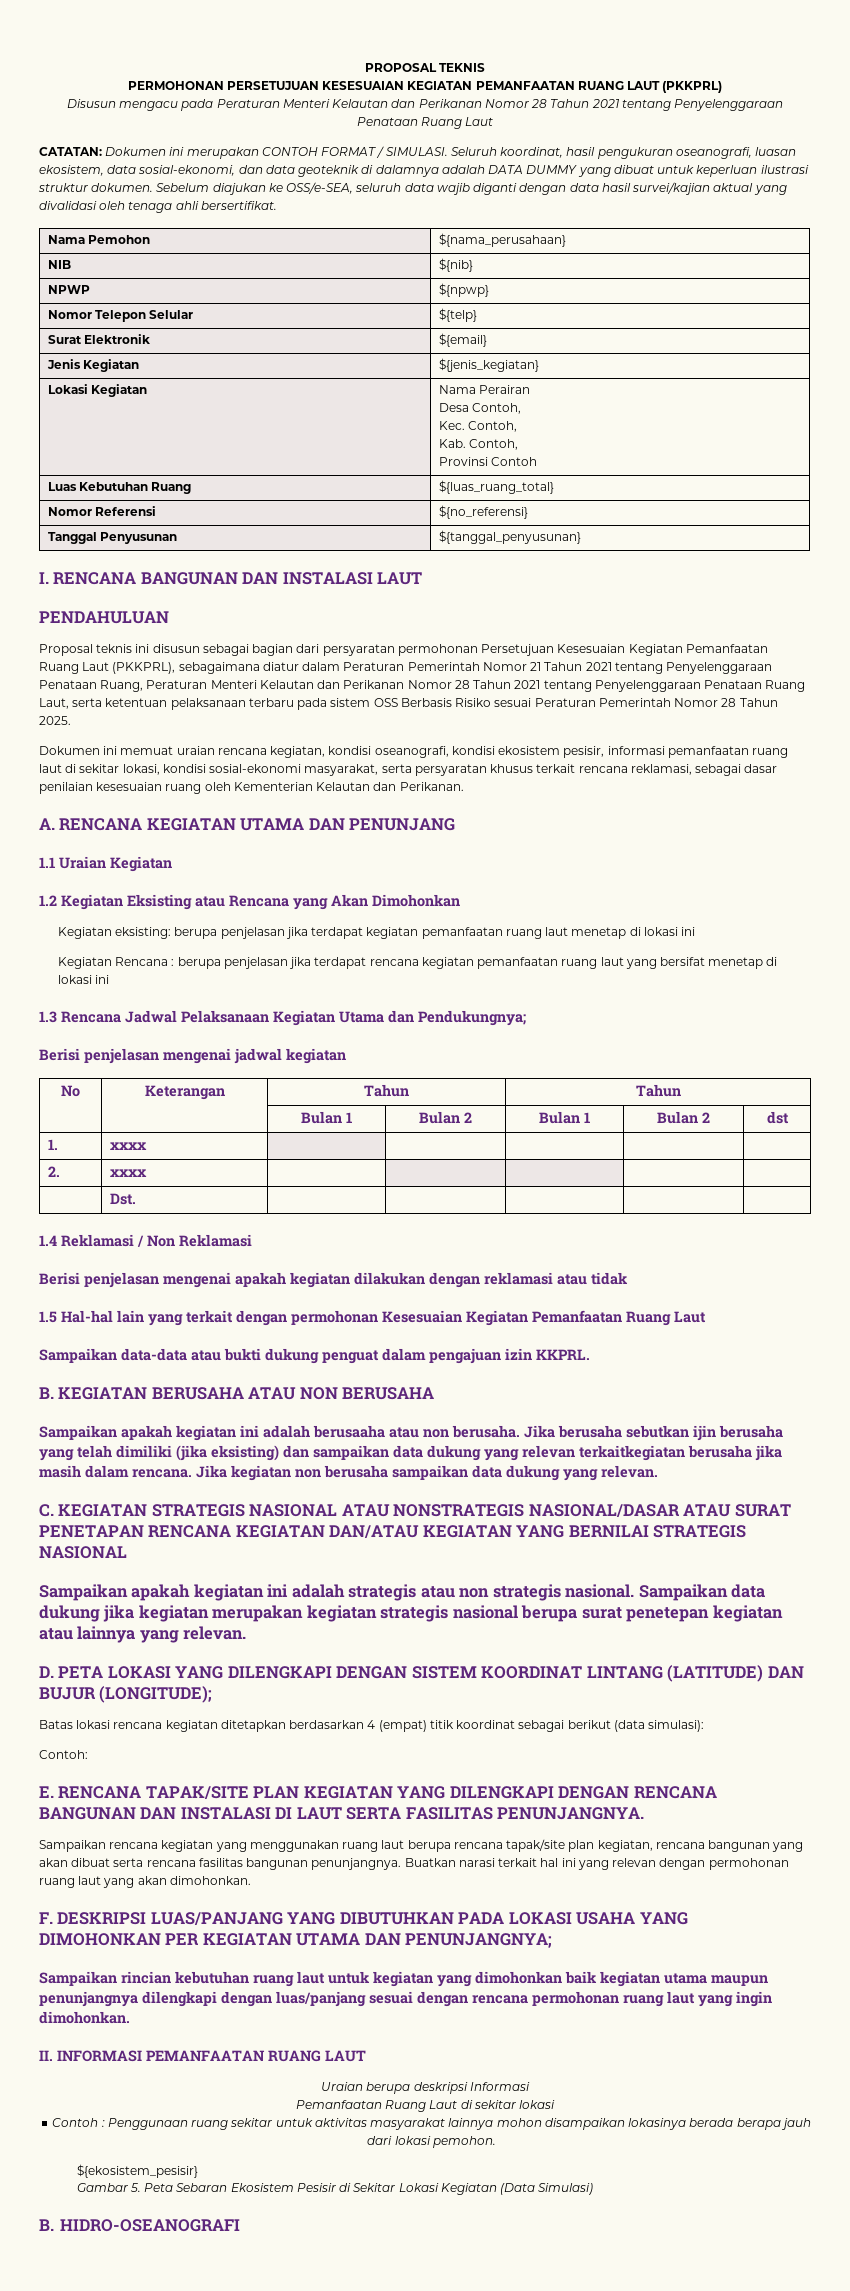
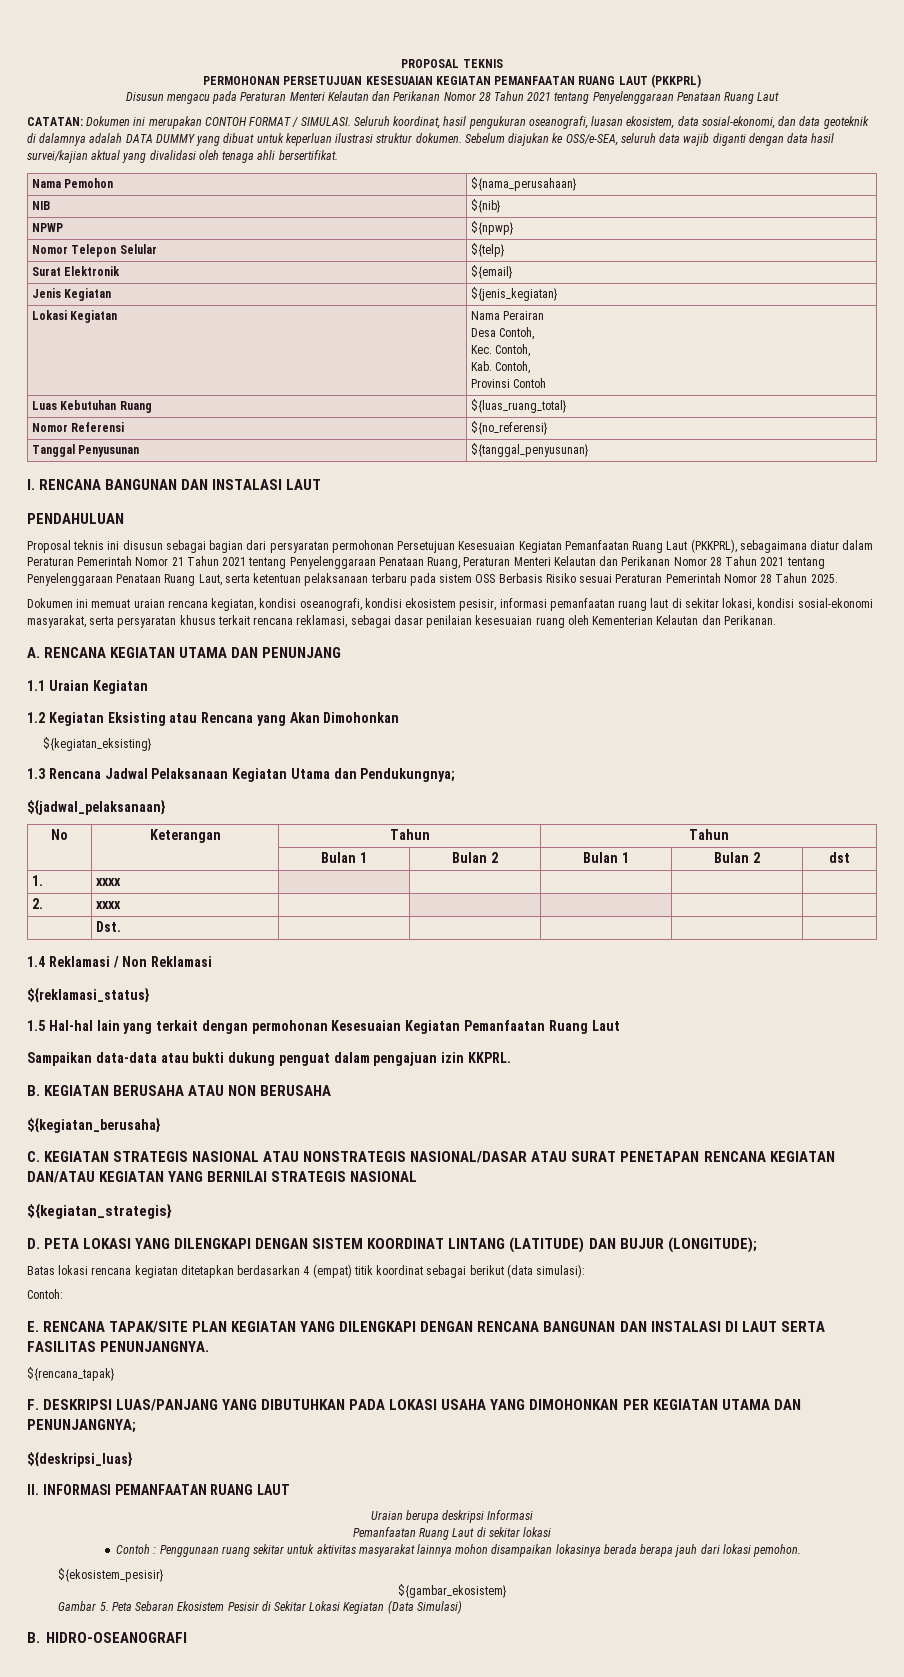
- Kegiatan eksisting: berupa penjelasan jika terdapat kegiatan pemanfaatan ruang laut menetap di lokasi ini
- Kegiatan Rencana : berupa penjelasan jika terdapat rencana kegiatan pemanfaatan ruang laut yang bersifat menetap di lokasi ini
+ ${kegiatan_eksisting}
- Berisi penjelasan mengenai jadwal kegiatan
+ ${jadwal_pelaksanaan}
- Berisi penjelasan mengenai apakah kegiatan dilakukan dengan reklamasi atau tidak
+ ${reklamasi_status}
- Sampaikan apakah kegiatan ini adalah berusaaha atau non berusaha. Jika berusaha sebutkan ijin berusaha yang telah dimiliki (jika eksisting) dan sampaikan data dukung yang relevan terkaitkegiatan berusaha jika masih dalam rencana. Jika kegiatan non berusaha sampaikan data dukung yang relevan.
+ ${kegiatan_berusaha}
- Sampaikan apakah kegiatan ini adalah strategis atau non strategis nasional. Sampaikan data dukung jika kegiatan merupakan kegiatan strategis nasional berupa surat penetepan kegiatan atau lainnya yang relevan.
+ ${kegiatan_strategis}
- Sampaikan rencana kegiatan yang menggunakan ruang laut berupa rencana tapak/site plan kegiatan, rencana bangunan yang akan dibuat serta rencana fasilitas bangunan penunjangnya. Buatkan narasi terkait hal ini yang relevan dengan permohonan ruang laut yang akan dimohonkan.
+ ${rencana_tapak}
- Sampaikan rincian kebutuhan ruang laut untuk kegiatan yang dimohonkan baik kegiatan utama maupun penunjangnya dilengkapi dengan luas/panjang sesuai dengan rencana permohonan ruang laut yang ingin dimohonkan.
+ ${deskripsi_luas}
+ ${gambar_ekosistem}

